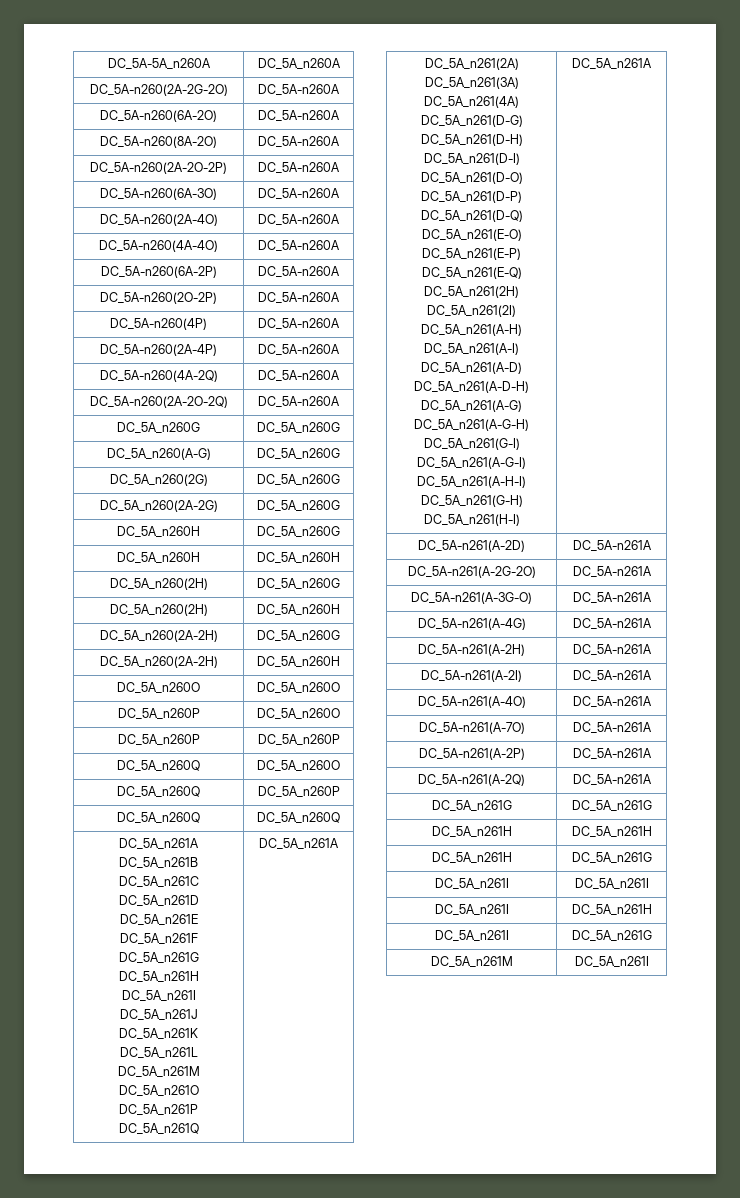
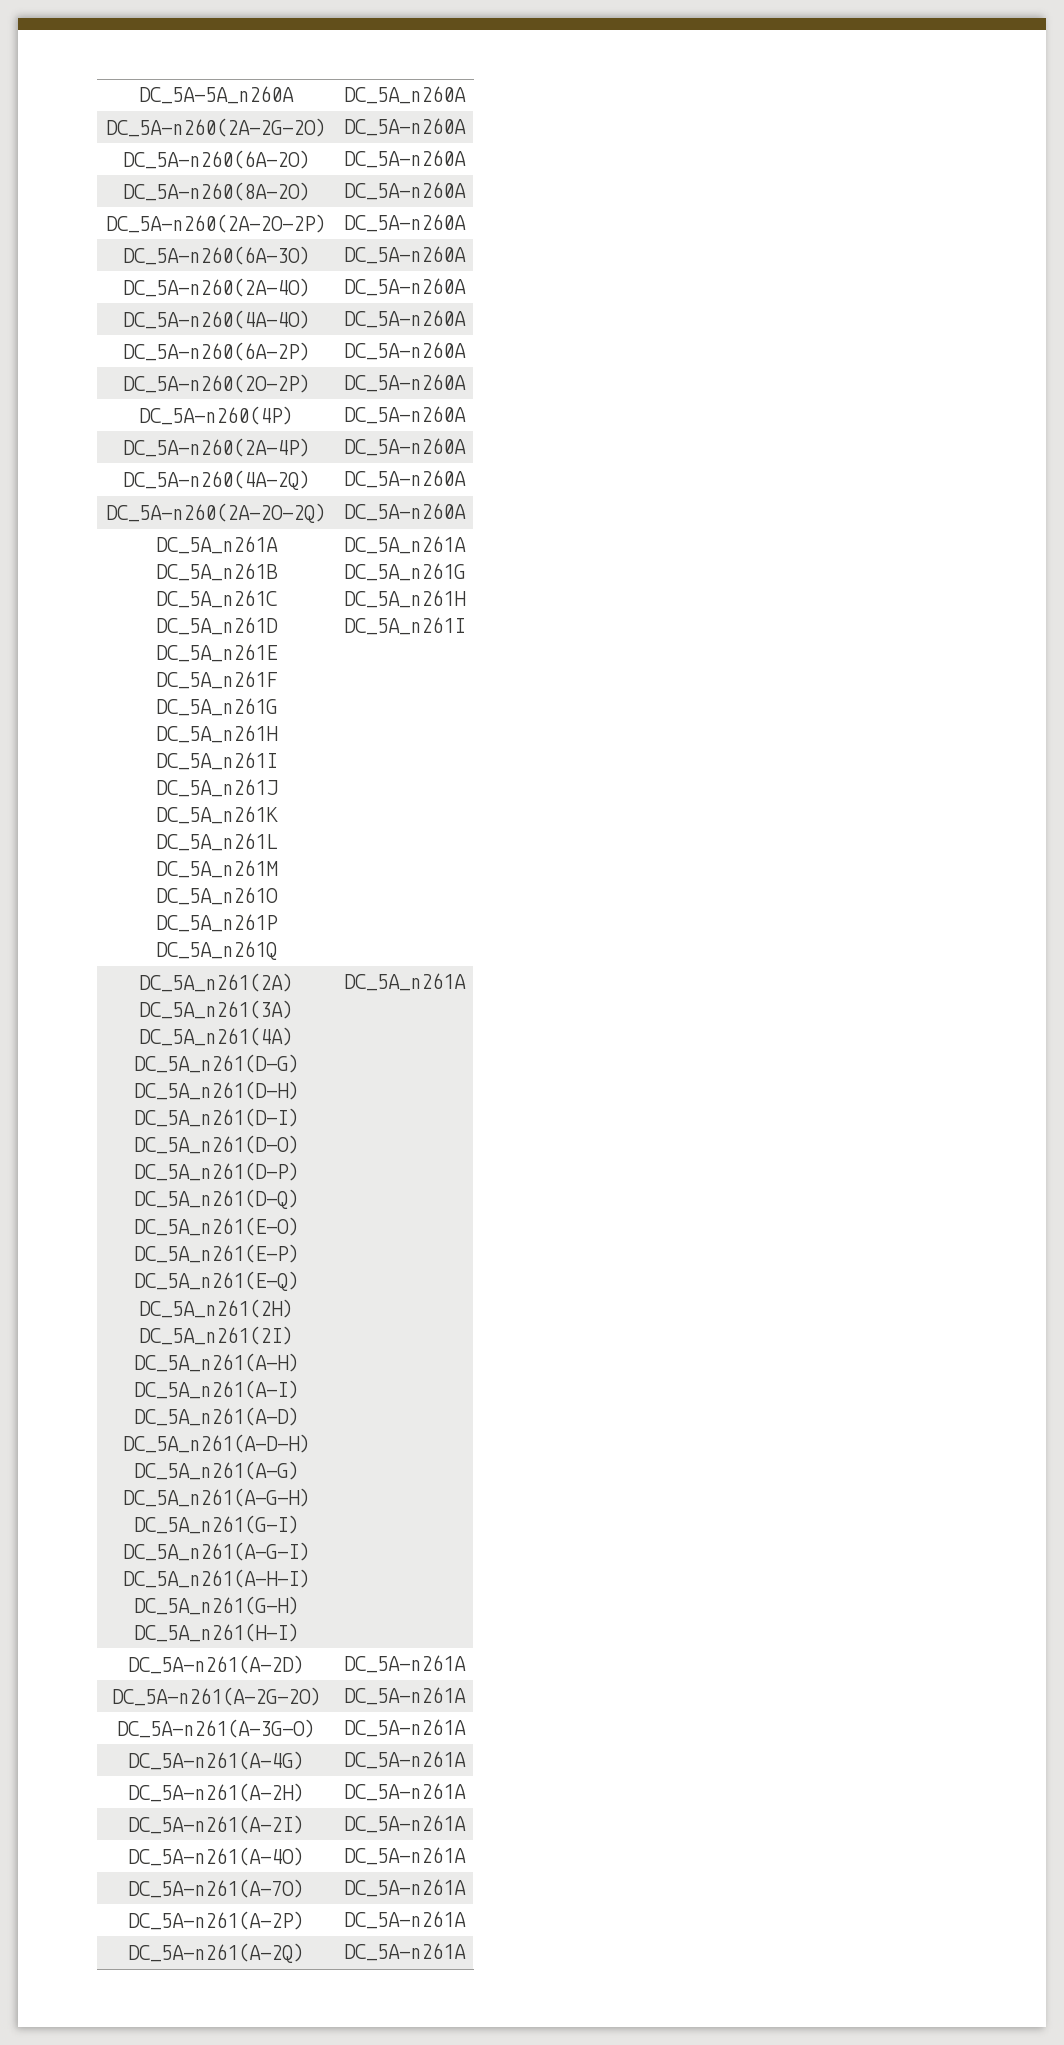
  DC_5A-n260(2A-2O-2Q) | DC_5A-n260A
- DC_5A_n260G | DC_5A_n260G
- DC_5A_n260(A-G) | DC_5A_n260G
- DC_5A_n260(2G) | DC_5A_n260G
- DC_5A_n260(2A-2G) | DC_5A_n260G
- DC_5A_n260H | DC_5A_n260G
- DC_5A_n260H | DC_5A_n260H
- DC_5A_n260(2H) | DC_5A_n260G
- DC_5A_n260(2H) | DC_5A_n260H
- DC_5A_n260(2A-2H) | DC_5A_n260G
- DC_5A_n260(2A-2H) | DC_5A_n260H
- DC_5A_n260O | DC_5A_n260O
- DC_5A_n260P | DC_5A_n260O
- DC_5A_n260P | DC_5A_n260P
- DC_5A_n260Q | DC_5A_n260O
- DC_5A_n260Q | DC_5A_n260P
- DC_5A_n260Q | DC_5A_n260Q
  DC_5A_n261A
  DC_5A_n261B
  DC_5A_n261C
  DC_5A_n261D
  DC_5A_n261E
  DC_5A_n261F
  DC_5A_n261G
  DC_5A_n261H
  DC_5A_n261I
  DC_5A_n261J
  DC_5A_n261K
  DC_5A_n261L
  DC_5A_n261M
  DC_5A_n261O
  DC_5A_n261P
  DC_5A_n261Q | DC_5A_n261A
+ DC_5A_n261G
+ DC_5A_n261H
+ DC_5A_n261I
- DC_5A_n261G | DC_5A_n261G
- DC_5A_n261H | DC_5A_n261H
- DC_5A_n261H | DC_5A_n261G
- DC_5A_n261I | DC_5A_n261I
- DC_5A_n261I | DC_5A_n261H
- DC_5A_n261I | DC_5A_n261G
- DC_5A_n261M | DC_5A_n261I

